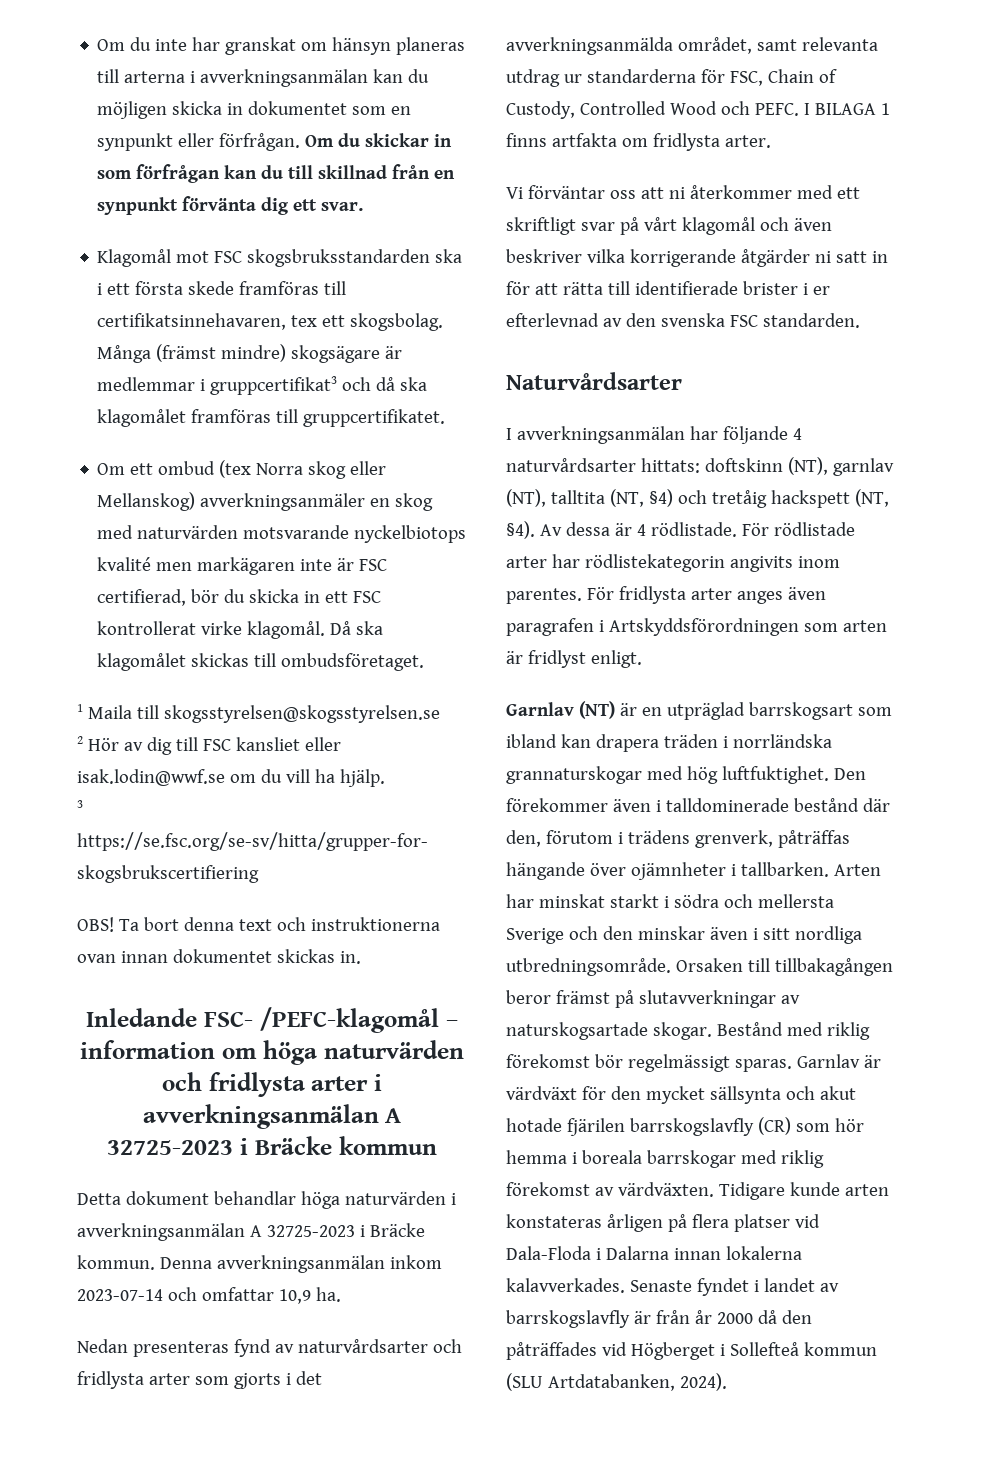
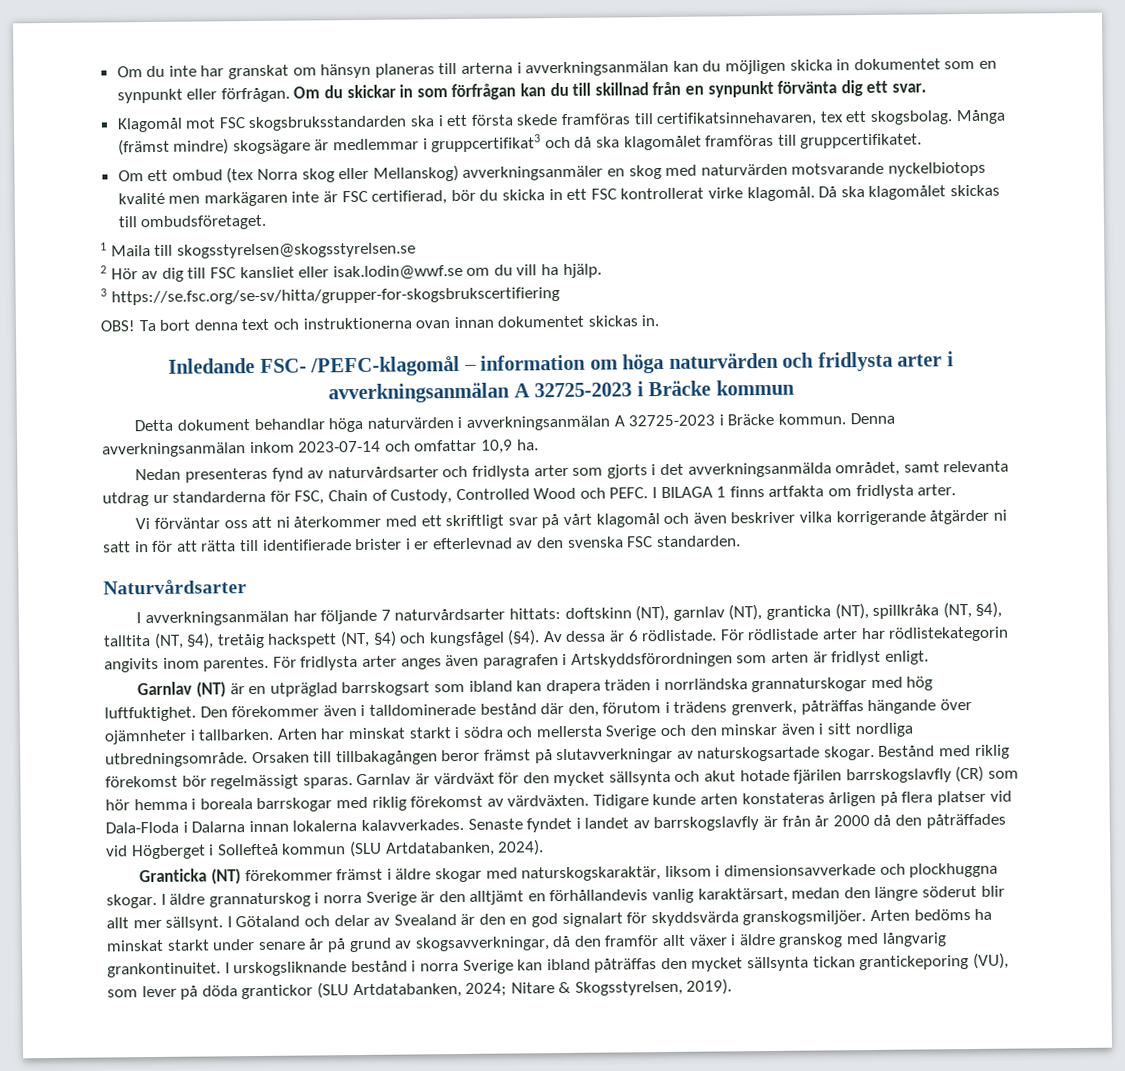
- I avverkningsanmälan har följande 4 naturvårdsarter hittats: doftskinn (NT), garnlav (NT), talltita (NT, §4) och tretåig hackspett (NT, §4).
+ I avverkningsanmälan har följande 7 naturvårdsarter hittats: doftskinn (NT), garnlav (NT), granticka (NT), spillkråka (NT, §4), talltita (NT, §4), tretåig hackspett (NT, §4) och kungsfågel (§4).
- Av dessa är 4 rödlistade.
+ Av dessa är 6 rödlistade.
+ Granticka (NT) förekommer främst i äldre skogar med naturskogskaraktär, liksom i dimensionsavverkade och plockhuggna skogar. I äldre grannaturskog i norra Sverige är den alltjämt en förhållandevis vanlig karaktärsart, medan den längre söderut blir allt mer sällsynt. I Götaland och delar av Svealand är den en god signalart för skyddsvärda granskogsmiljöer. Arten bedöms ha minskat starkt under senare år på grund av skogsavverkningar, då den framför allt växer i äldre granskog med långvarig grankontinuitet. I urskogsliknande bestånd i norra Sverige kan ibland påträffas den mycket sällsynta tickan grantickeporing (VU), som lever på döda grantickor (SLU Artdatabanken, 2024; Nitare & Skogsstyrelsen, 2019).

